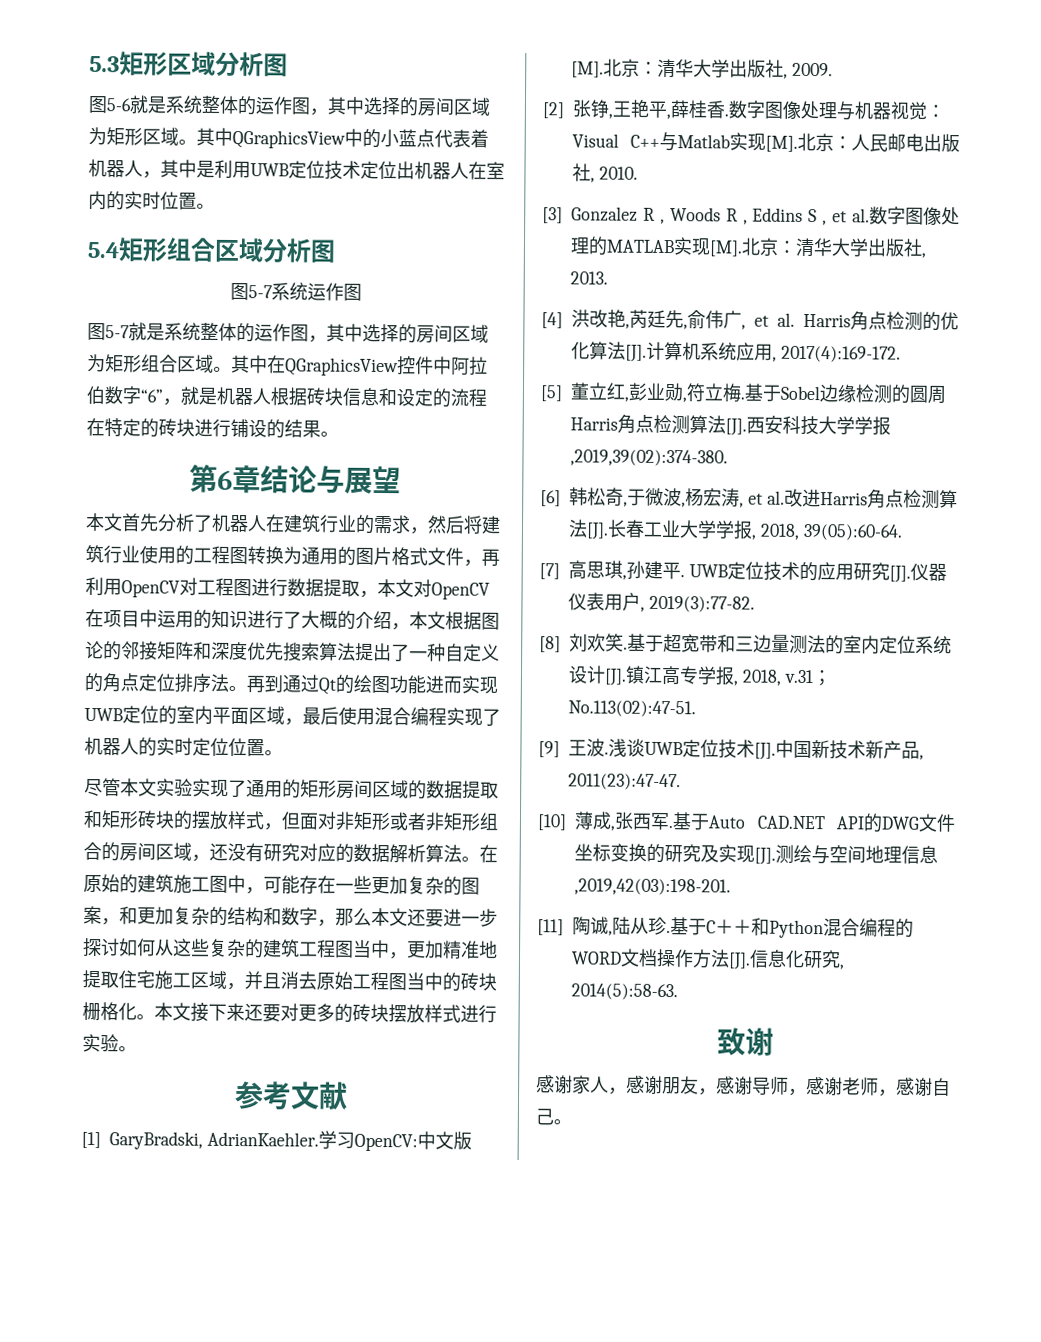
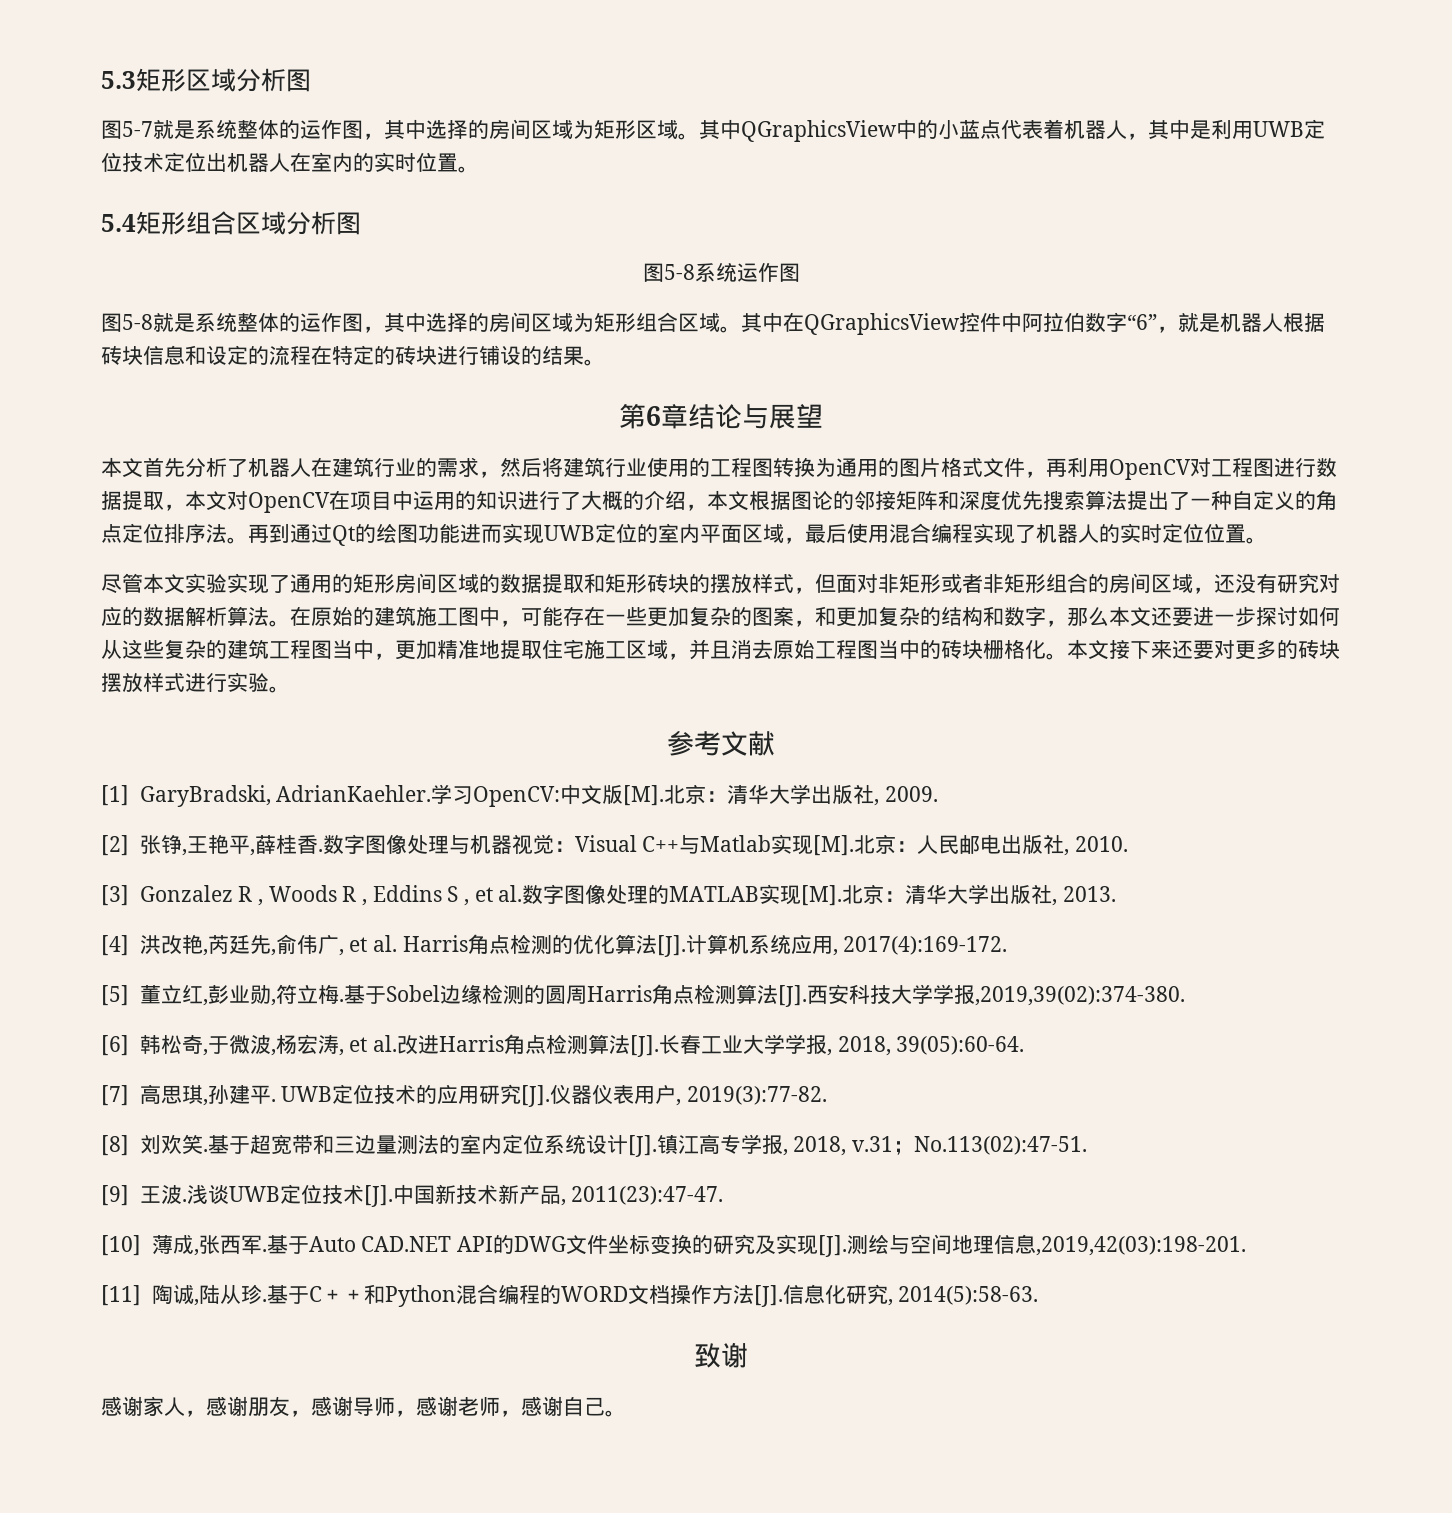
- 图5-6就是系统整体的运作图，其中选择的房间区域为矩形区域。
+ 图5-7就是系统整体的运作图，其中选择的房间区域为矩形区域。
- 图5-7系统运作图
+ 图5-8系统运作图
- 图5-7就是系统整体的运作图，其中选择的房间区域为矩形组合区域。
+ 图5-8就是系统整体的运作图，其中选择的房间区域为矩形组合区域。

